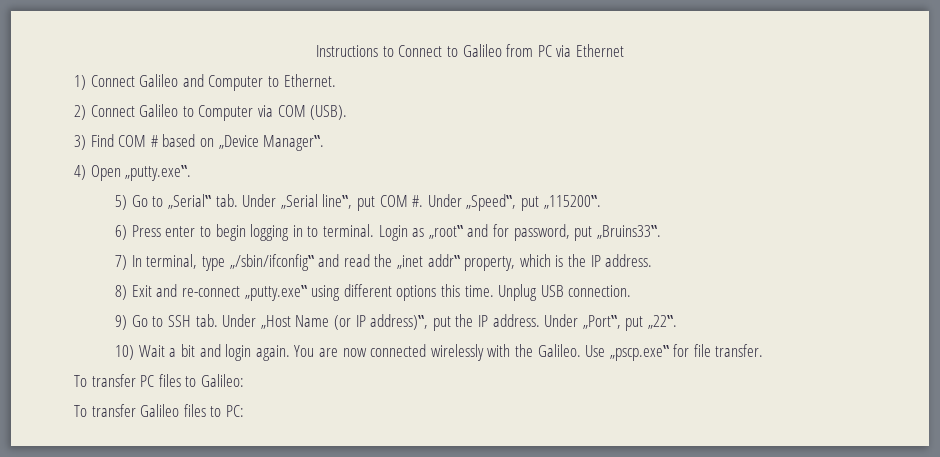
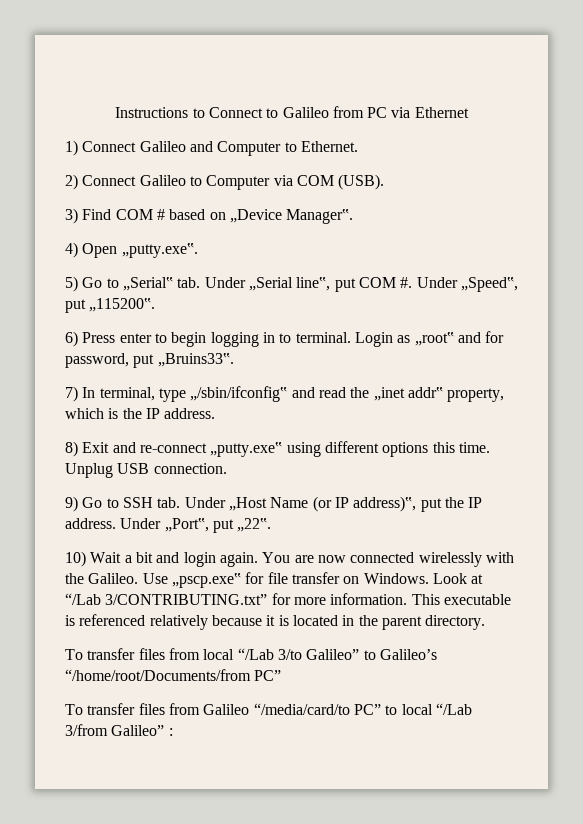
- Use „pscp.exe‟ for file transfer.
- To transfer PC files to Galileo:
- To transfer Galileo files to PC:
+ Use „pscp.exe‟ for file transfer on Windows. Look at “/Lab 3/CONTRIBUTING.txt” for more information. This executable is referenced relatively because it is located in the parent directory.
+ To transfer files from local “/Lab 3/to Galileo” to Galileo’s “/home/root/Documents/from PC”
+ To transfer files from Galileo “/media/card/to PC” to local “/Lab 3/from Galileo” :

